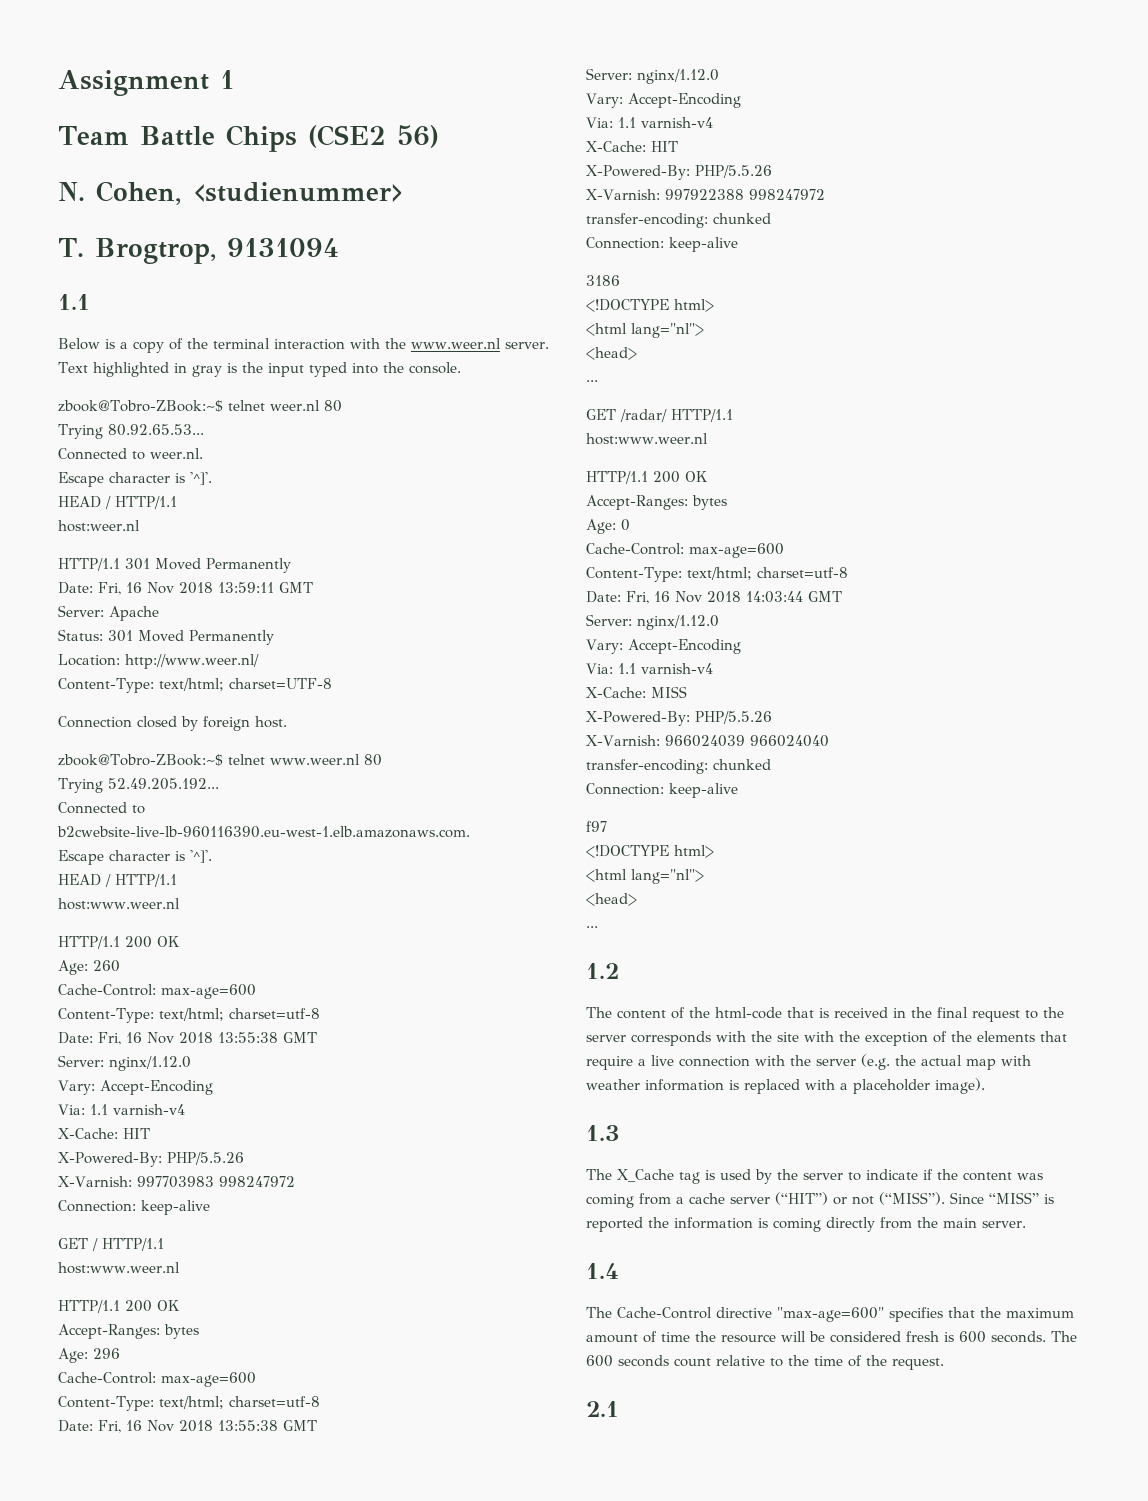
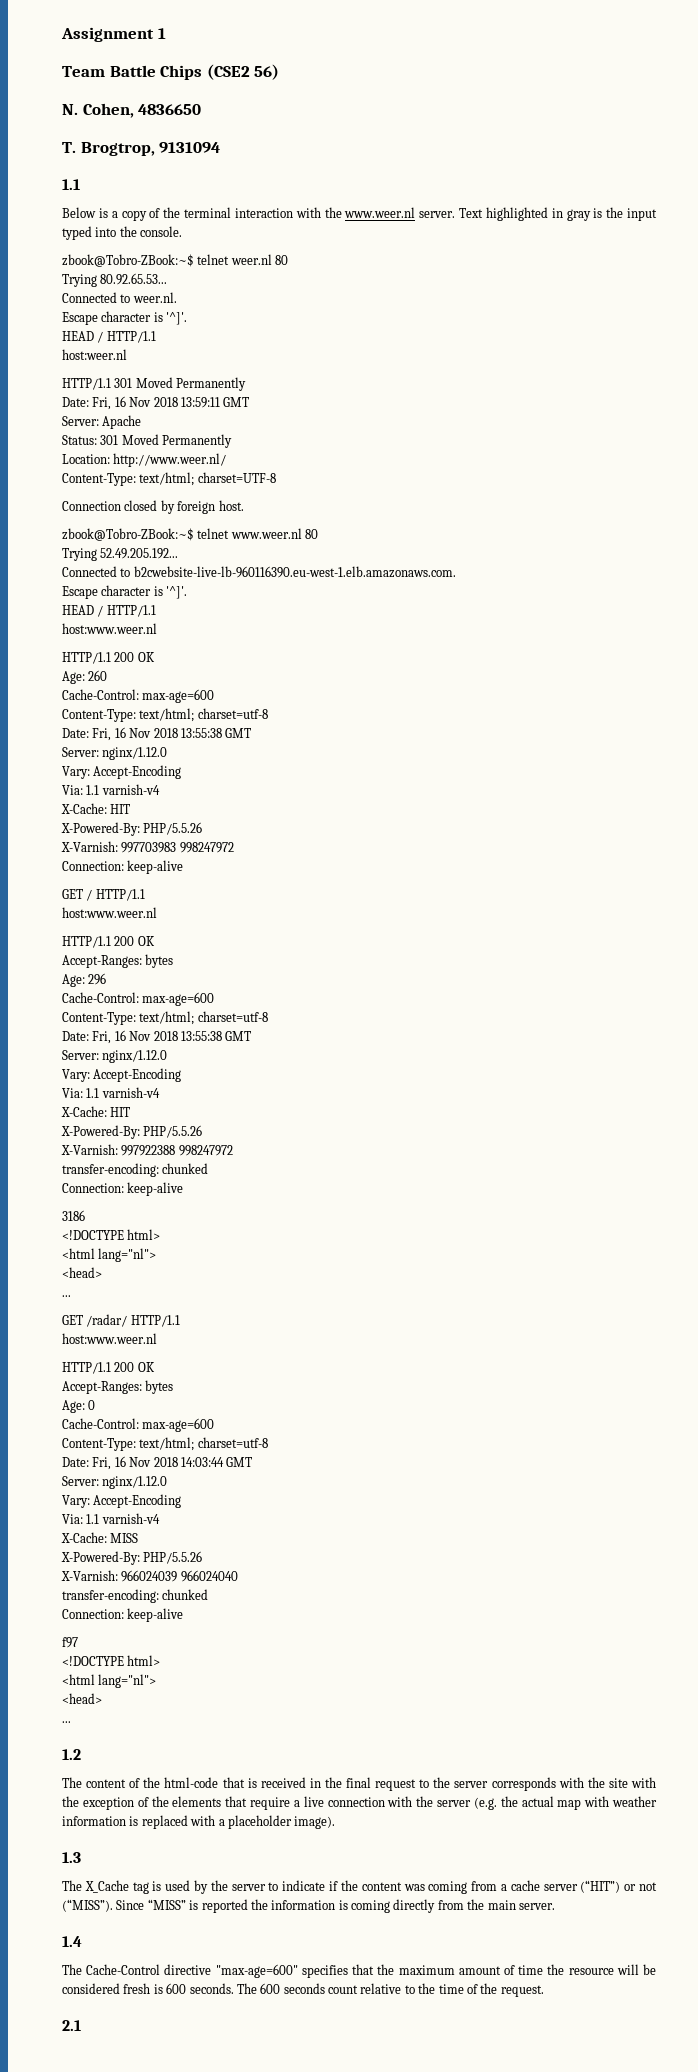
- N. Cohen, <studienummer>
+ N. Cohen, 4836650

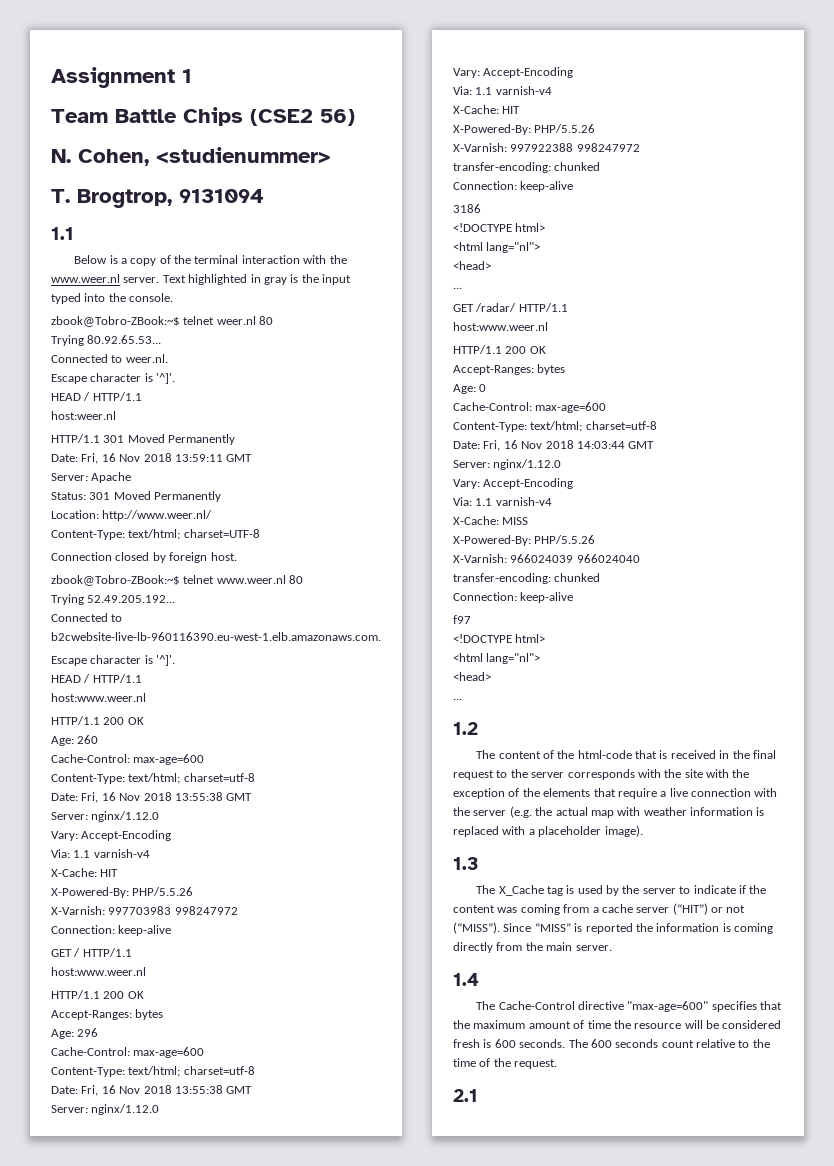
- N. Cohen, 4836650
+ N. Cohen, <studienummer>

